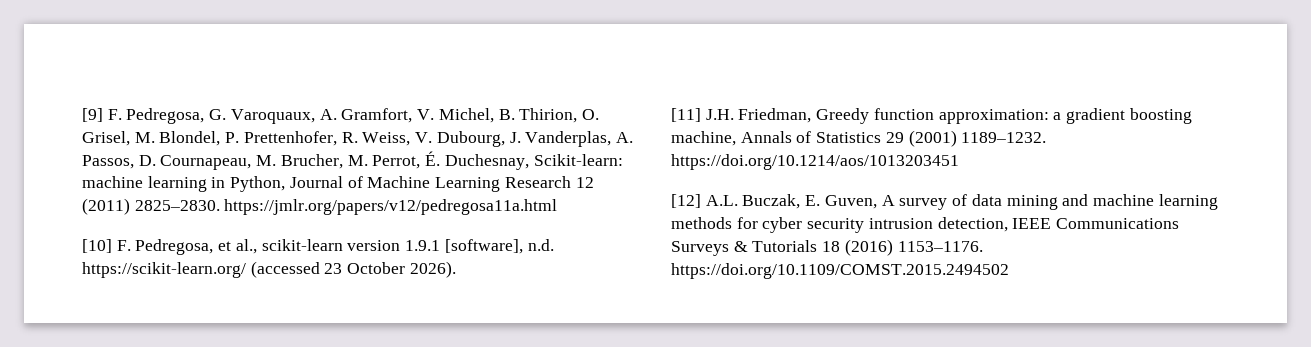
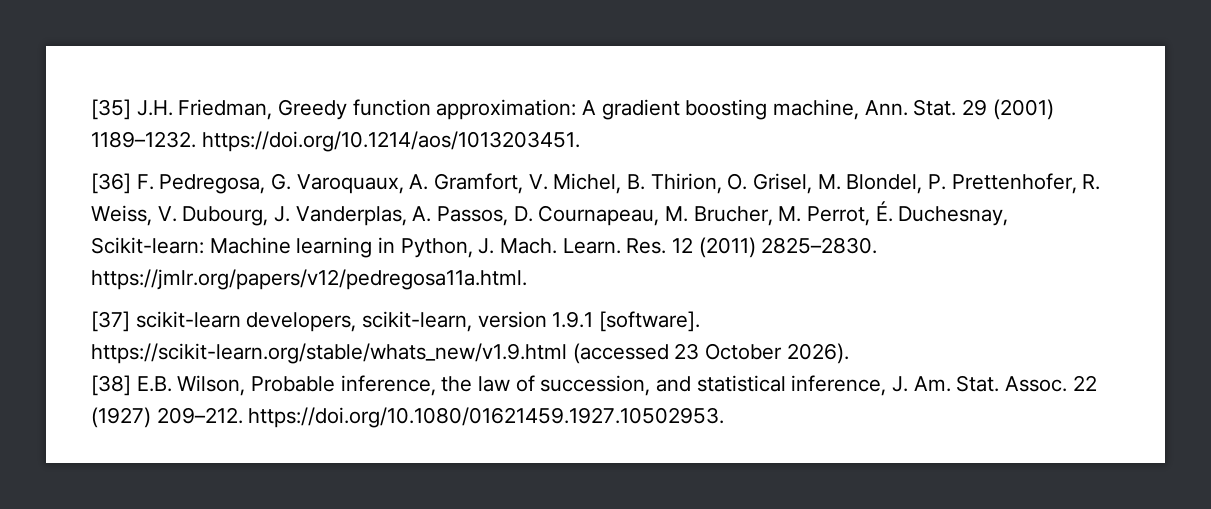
- [9] F. Pedregosa, G. Varoquaux, A. Gramfort, V. Michel, B. Thirion, O. Grisel, M. Blondel, P. Prettenhofer, R. Weiss, V. Dubourg, J. Vanderplas, A. Passos, D. Cournapeau, M. Brucher, M. Perrot, É. Duchesnay, Scikit-learn: machine learning in Python, Journal of Machine Learning Research 12 (2011) 2825–2830. https://jmlr.org/papers/v12/pedregosa11a.html
- [10] F. Pedregosa, et al., scikit-learn version 1.9.1 [software], n.d. https://scikit-learn.org/ (accessed 23 October 2026).
- [11] J.H. Friedman, Greedy function approximation: a gradient boosting machine, Annals of Statistics 29 (2001) 1189–1232. https://doi.org/10.1214/aos/1013203451
- [12] A.L. Buczak, E. Guven, A survey of data mining and machine learning methods for cyber security intrusion detection, IEEE Communications Surveys & Tutorials 18 (2016) 1153–1176. https://doi.org/10.1109/COMST.2015.2494502
+ [35] J.H. Friedman, Greedy function approximation: A gradient boosting machine, Ann. Stat. 29 (2001) 1189–1232. https://doi.org/10.1214/aos/1013203451.
+ [36] F. Pedregosa, G. Varoquaux, A. Gramfort, V. Michel, B. Thirion, O. Grisel, M. Blondel, P. Prettenhofer, R. Weiss, V. Dubourg, J. Vanderplas, A. Passos, D. Cournapeau, M. Brucher, M. Perrot, É. Duchesnay, Scikit-learn: Machine learning in Python, J. Mach. Learn. Res. 12 (2011) 2825–2830. https://jmlr.org/papers/v12/pedregosa11a.html.
+ [37] scikit-learn developers, scikit-learn, version 1.9.1 [software]. https://scikit-learn.org/stable/whats_new/v1.9.html (accessed 23 October 2026).
+ [38] E.B. Wilson, Probable inference, the law of succession, and statistical inference, J. Am. Stat. Assoc. 22 (1927) 209–212. https://doi.org/10.1080/01621459.1927.10502953.

